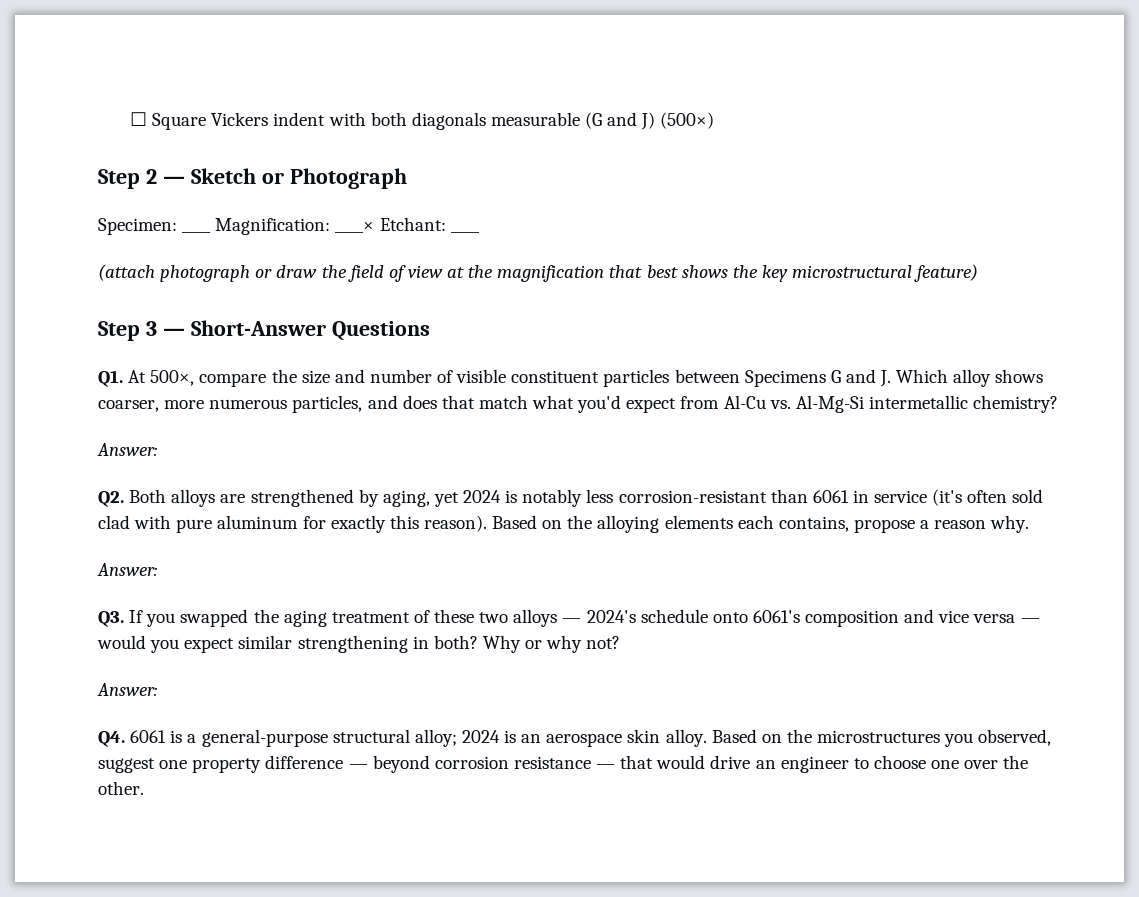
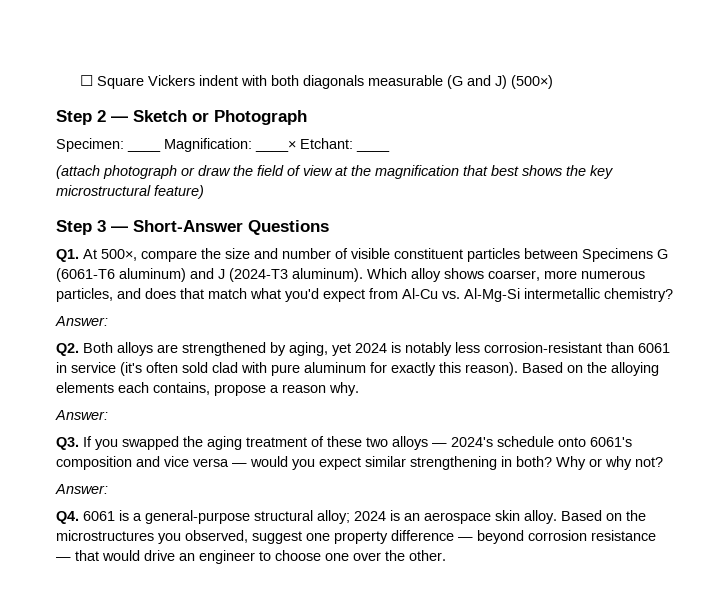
- Q1. At 500×, compare the size and number of visible constituent particles between Specimens G and J. Which alloy shows coarser, more numerous particles, and does that match what you'd expect from Al-Cu vs. Al-Mg-Si intermetallic chemistry?
+ Q1. At 500×, compare the size and number of visible constituent particles between Specimens G (6061-T6 aluminum) and J (2024-T3 aluminum). Which alloy shows coarser, more numerous particles, and does that match what you'd expect from Al-Cu vs. Al-Mg-Si intermetallic chemistry?

